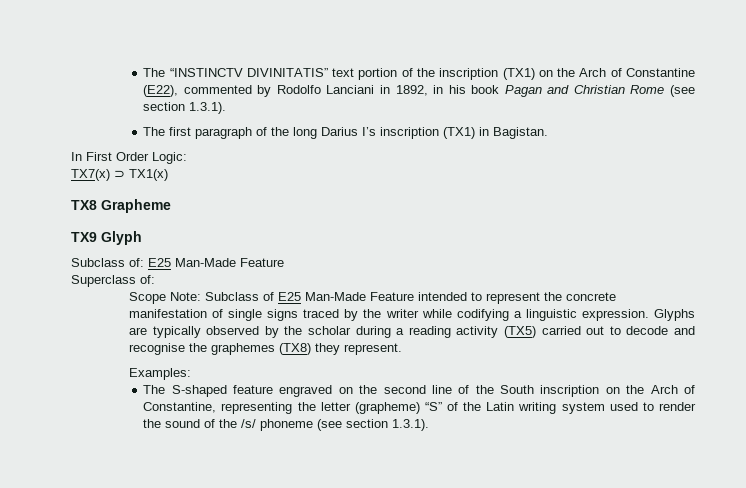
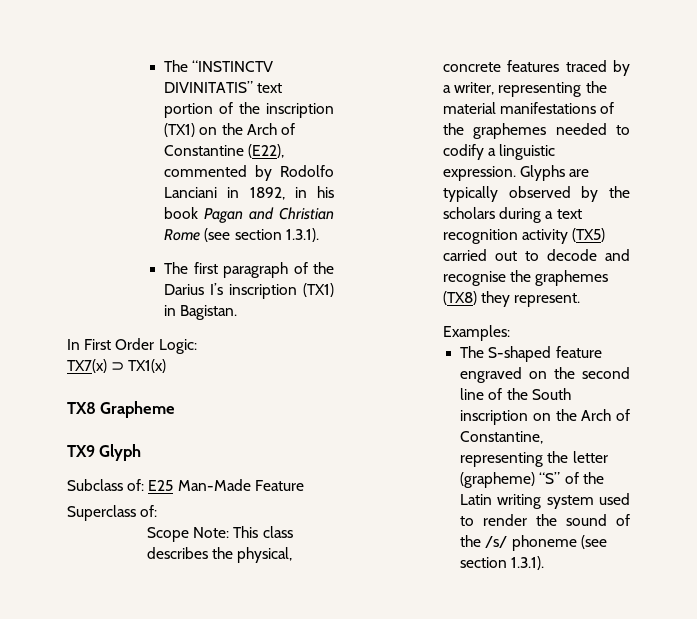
- The first paragraph of the long Darius I’s inscription (TX1) in Bagistan.
+ The first paragraph of the Darius I’s inscription (TX1) in Bagistan.
- Scope Note: Subclass of E25 Man-Made Feature intended to represent the concrete manifestation of single signs traced by the writer while codifying a linguistic expression.
+ Scope Note: This class describes the physical, concrete features traced by a writer, representing the material manifestations of the graphemes needed to codify a linguistic expression.
- Glyphs are typically observed by the scholar during a reading activity (TX5) carried out to decode and recognise the graphemes (TX8) they represent.
+ Glyphs are typically observed by the scholars during a text recognition activity (TX5) carried out to decode and recognise the graphemes (TX8) they represent.

